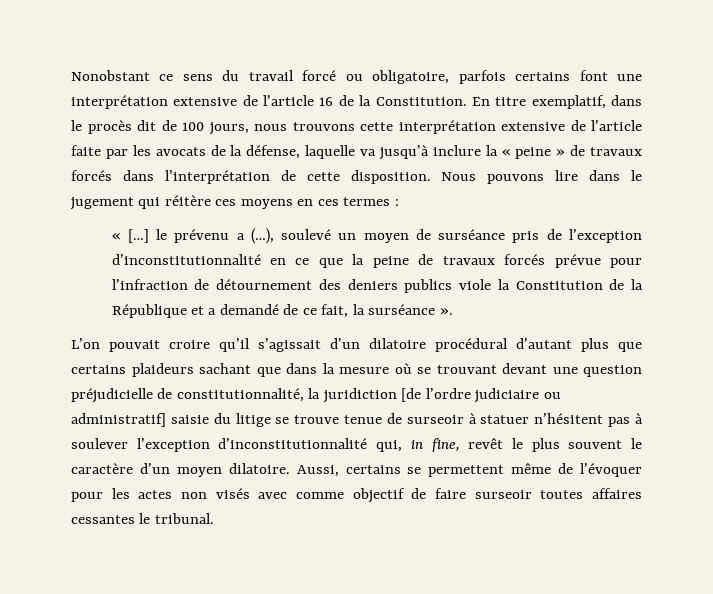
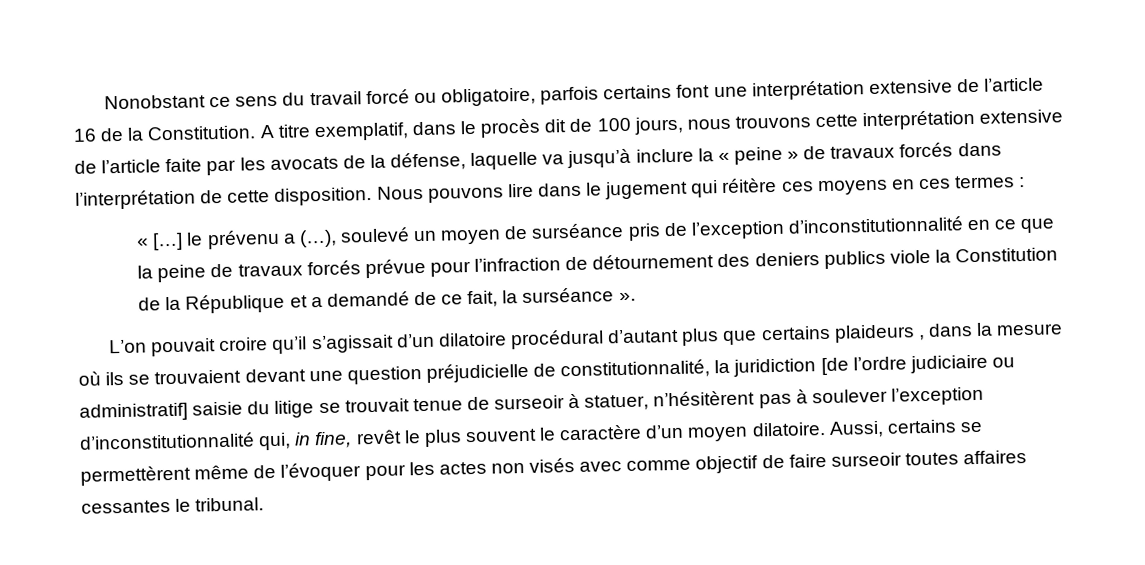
- En titre exemplatif, dans le procès dit de 100 jours, nous trouvons cette interprétation extensive de l’article faite par les avocats de la défense, laquelle va jusqu’à inclure la « peine » de travaux forcés dans l’interprétation de cette disposition.
+ A titre exemplatif, dans le procès dit de 100 jours, nous trouvons cette interprétation extensive de l’article faite par les avocats de la défense, laquelle va jusqu’à inclure la « peine » de travaux forcés dans l’interprétation de cette disposition.
- L’on pouvait croire qu’il s’agissait d’un dilatoire procédural d’autant plus que certains plaideurs sachant que dans la mesure où se trouvant devant une question préjudicielle de constitutionnalité, la juridiction [de l’ordre judiciaire ou administratif] saisie du litige se trouve tenue de surseoir à statuer n’hésitent pas à soulever l’exception d’inconstitutionnalité qui, in fine, revêt le plus souvent le caractère d’un moyen dilatoire.
+ L’on pouvait croire qu’il s’agissait d’un dilatoire procédural d’autant plus que certains plaideurs , dans la mesure où ils se trouvaient devant une question préjudicielle de constitutionnalité, la juridiction [de l’ordre judiciaire ou administratif] saisie du litige se trouvait tenue de surseoir à statuer, n’hésitèrent pas à soulever l’exception d’inconstitutionnalité qui, in fine, revêt le plus souvent le caractère d’un moyen dilatoire.
- Aussi, certains se permettent même de l’évoquer pour les actes non visés avec comme objectif de faire surseoir toutes affaires cessantes le tribunal.
+ Aussi, certains se permettèrent même de l’évoquer pour les actes non visés avec comme objectif de faire surseoir toutes affaires cessantes le tribunal.

